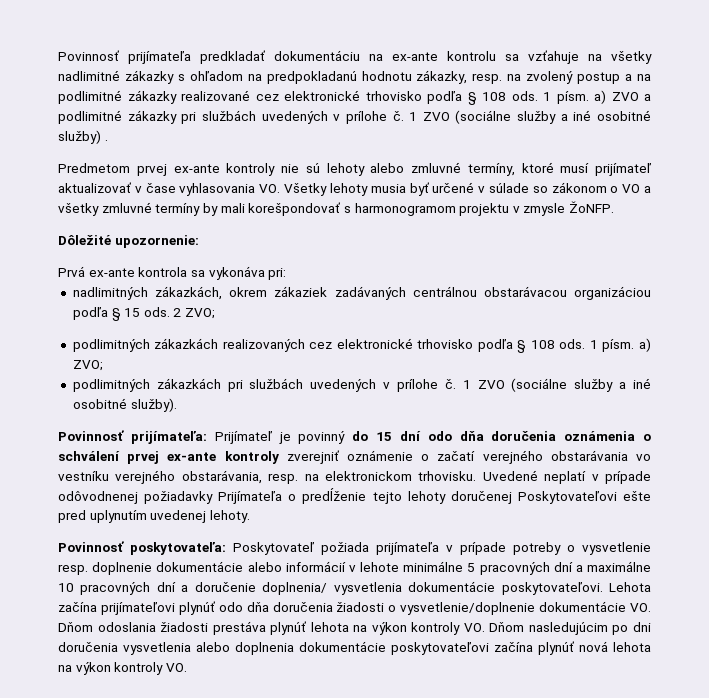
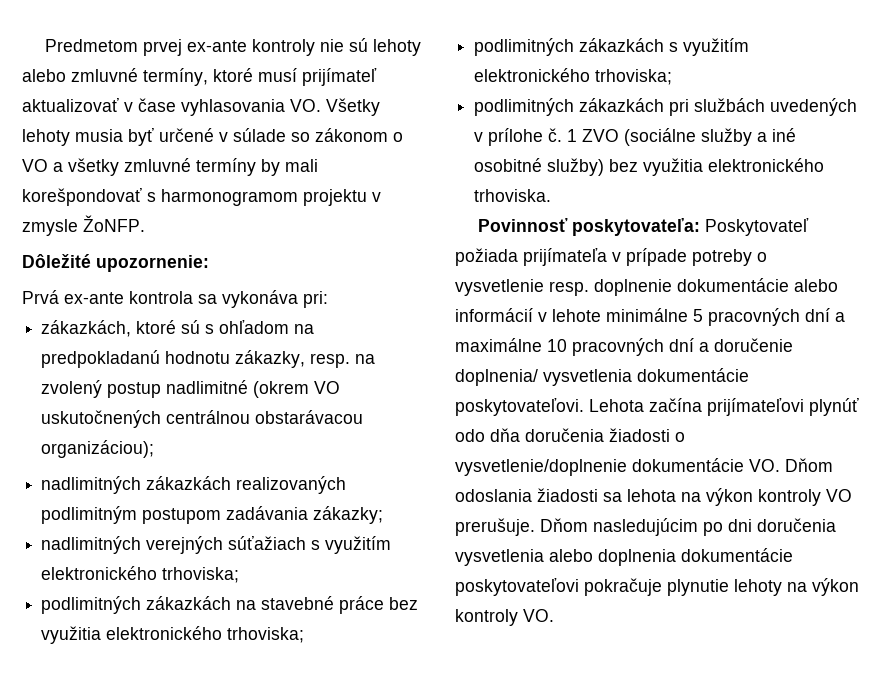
- Povinnosť prijímateľa predkladať dokumentáciu na ex-ante kontrolu sa vzťahuje na všetky nadlimitné zákazky s ohľadom na predpokladanú hodnotu zákazky, resp. na zvolený postup a na podlimitné zákazky realizované cez elektronické trhovisko podľa § 108 ods. 1 písm. a) ZVO a podlimitné zákazky pri službách uvedených v prílohe č. 1 ZVO (sociálne služby a iné osobitné služby) .
- nadlimitných zákazkách, okrem zákaziek zadávaných centrálnou obstarávacou organizáciou podľa § 15 ods. 2 ZVO;
- podlimitných zákazkách realizovaných cez elektronické trhovisko podľa § 108 ods. 1 písm. a) ZVO;
+ zákazkách, ktoré sú s ohľadom na predpokladanú hodnotu zákazky, resp. na zvolený postup nadlimitné (okrem VO uskutočnených centrálnou obstarávacou organizáciou);
+ nadlimitných zákazkách realizovaných podlimitným postupom zadávania zákazky;
+ nadlimitných verejných súťažiach s využitím elektronického trhoviska;
+ podlimitných zákazkách na stavebné práce bez využitia elektronického trhoviska;
+ podlimitných zákazkách s využitím elektronického trhoviska;
- 1 ZVO (sociálne služby a iné osobitné služby).
- Povinnosť prijímateľa: Prijímateľ je povinný do 15 dní odo dňa doručenia oznámenia o schválení prvej ex-ante kontroly zverejniť oznámenie o začatí verejného obstarávania vo vestníku verejného obstarávania, resp. na elektronickom trhovisku. Uvedené neplatí v prípade odôvodnenej požiadavky Prijímateľa o predĺženie tejto lehoty doručenej Poskytovateľovi ešte pred uplynutím uvedenej lehoty.
+ 1 ZVO (sociálne služby a iné osobitné služby) bez využitia elektronického trhoviska.
- Lehota začína prijímateľovi plynúť odo dňa doručenia žiadosti o vysvetlenie/doplnenie dokumentácie VO. Dňom odoslania žiadosti prestáva plynúť lehota na výkon kontroly VO. Dňom nasledujúcim po dni doručenia vysvetlenia alebo doplnenia dokumentácie poskytovateľovi začína plynúť nová lehota na výkon kontroly VO.
+ Lehota začína prijímateľovi plynúť odo dňa doručenia žiadosti o vysvetlenie/doplnenie dokumentácie VO. Dňom odoslania žiadosti sa lehota na výkon kontroly VO prerušuje. Dňom nasledujúcim po dni doručenia vysvetlenia alebo doplnenia dokumentácie poskytovateľovi pokračuje plynutie lehoty na výkon kontroly VO.

